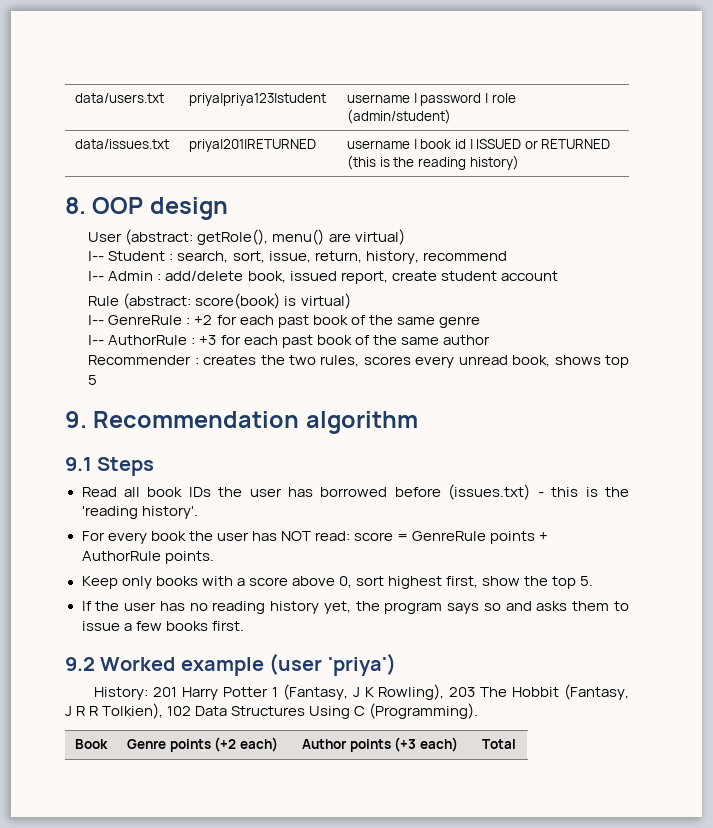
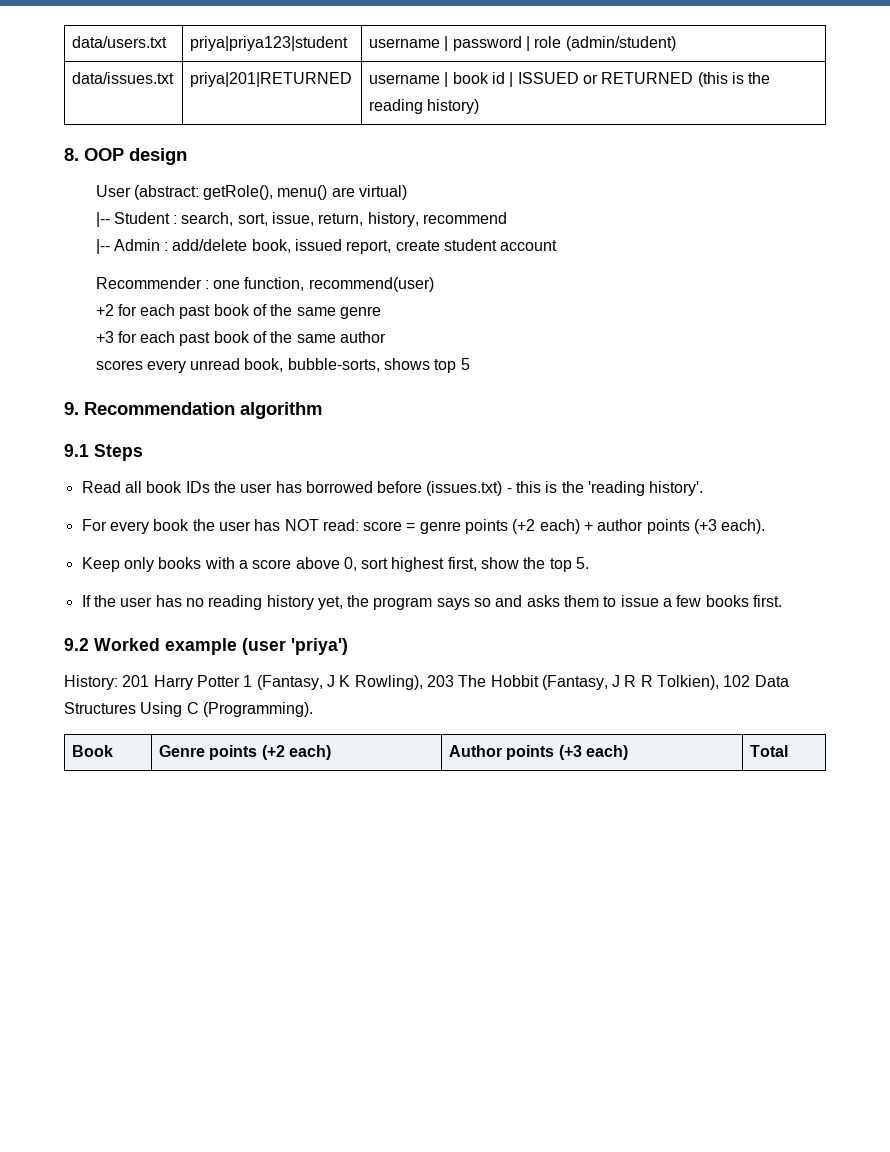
- Rule (abstract: score(book) is virtual)
- |-- GenreRule : +2 for each past book of the same genre
+ Recommender : one function, recommend(user)
+ +2 for each past book of the same genre
- |-- AuthorRule : +3 for each past book of the same author
+ +3 for each past book of the same author
- Recommender : creates the two rules, scores every unread book, shows top 5
+ scores every unread book, bubble-sorts, shows top 5
- For every book the user has NOT read: score = GenreRule points + AuthorRule points.
+ For every book the user has NOT read: score = genre points (+2 each) + author points (+3 each).

